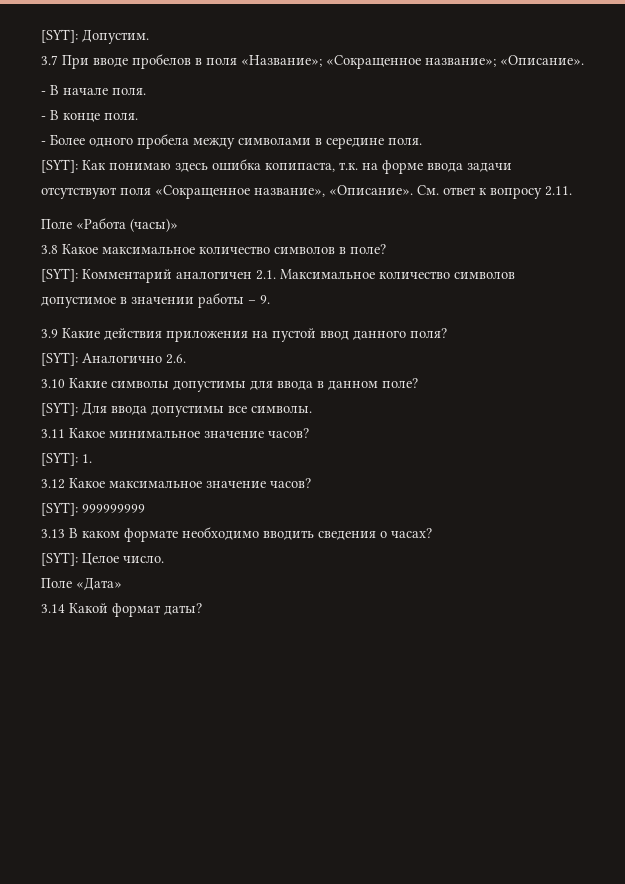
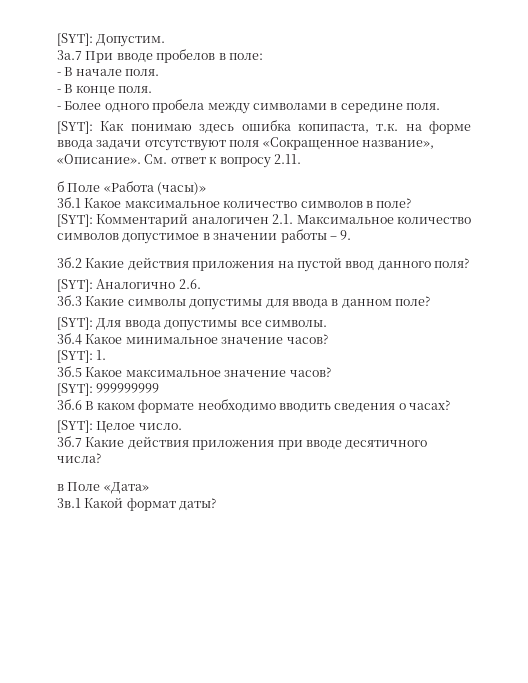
- 3.7 При вводе пробелов в поля «Название»; «Сокращенное название»; «Описание».
+ 3а.7 При вводе пробелов в поле:
- Поле «Работа (часы)»
+ б Поле «Работа (часы)»
- 3.8 Какое максимальное количество символов в поле?
+ 3б.1 Какое максимальное количество символов в поле?
- 3.9 Какие действия приложения на пустой ввод данного поля?
+ 3б.2 Какие действия приложения на пустой ввод данного поля?
- 3.10 Какие символы допустимы для ввода в данном поле?
+ 3б.3 Какие символы допустимы для ввода в данном поле?
- 3.11 Какое минимальное значение часов?
+ 3б.4 Какое минимальное значение часов?
- 3.12 Какое максимальное значение часов?
+ 3б.5 Какое максимальное значение часов?
- 3.13 В каком формате необходимо вводить сведения о часах?
+ 3б.6 В каком формате необходимо вводить сведения о часах?
- Поле «Дата»
+ 3б.7 Какие действия приложения при вводе десятичного числа?
+ в Поле «Дата»
- 3.14 Какой формат даты?
+ 3в.1 Какой формат даты?

